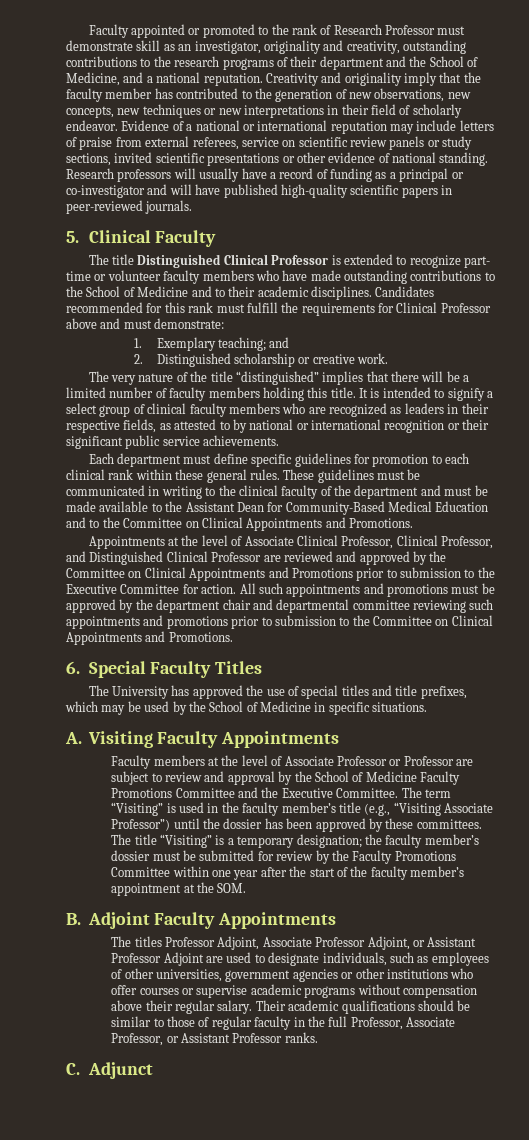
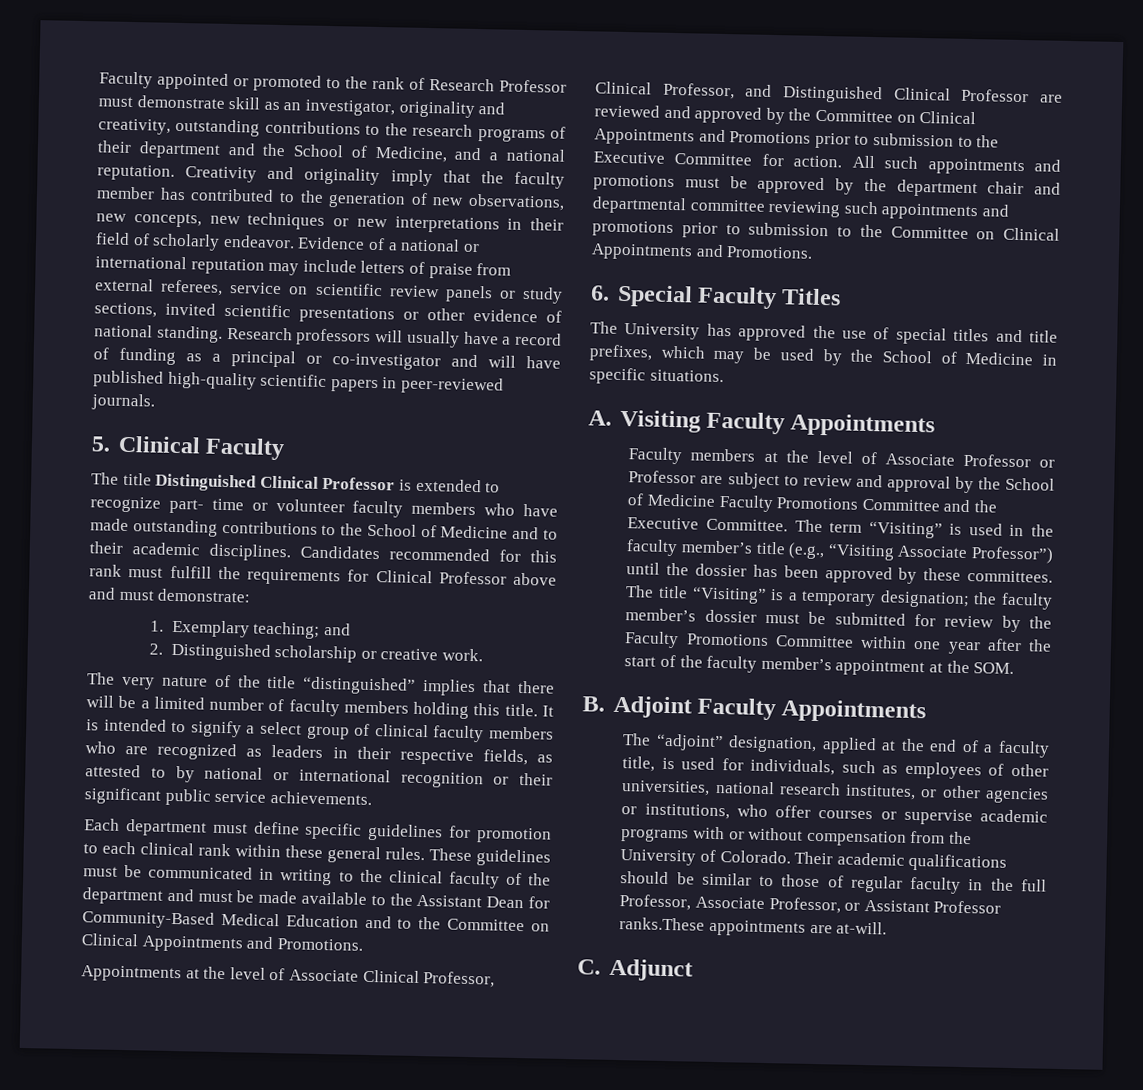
- The titles Professor Adjoint, Associate Professor Adjoint, or Assistant Professor Adjoint are used to designate individuals, such as employees of other universities, government agencies or other institutions who offer courses or supervise academic programs without compensation above their regular salary.
+ The “adjoint” designation, applied at the end of a faculty title, is used for individuals, such as employees of other universities, national research institutes, or other agencies or institutions, who offer courses or supervise academic programs with or without compensation from the University of Colorado.
- Their academic qualifications should be similar to those of regular faculty in the full Professor, Associate Professor, or Assistant Professor ranks.
+ Their academic qualifications should be similar to those of regular faculty in the full Professor, Associate Professor, or Assistant Professor ranks.These appointments are at-will.

